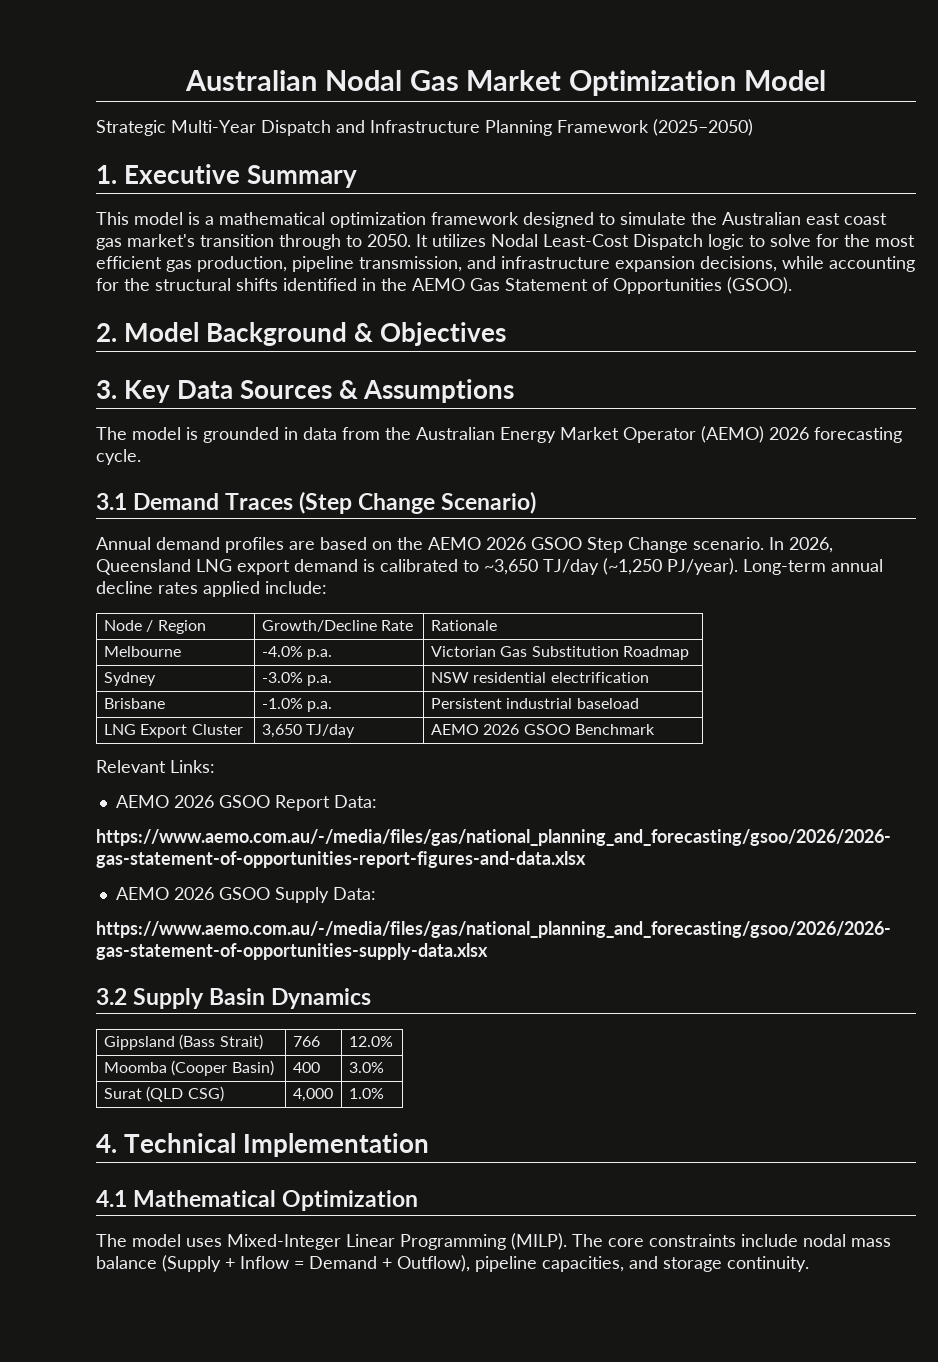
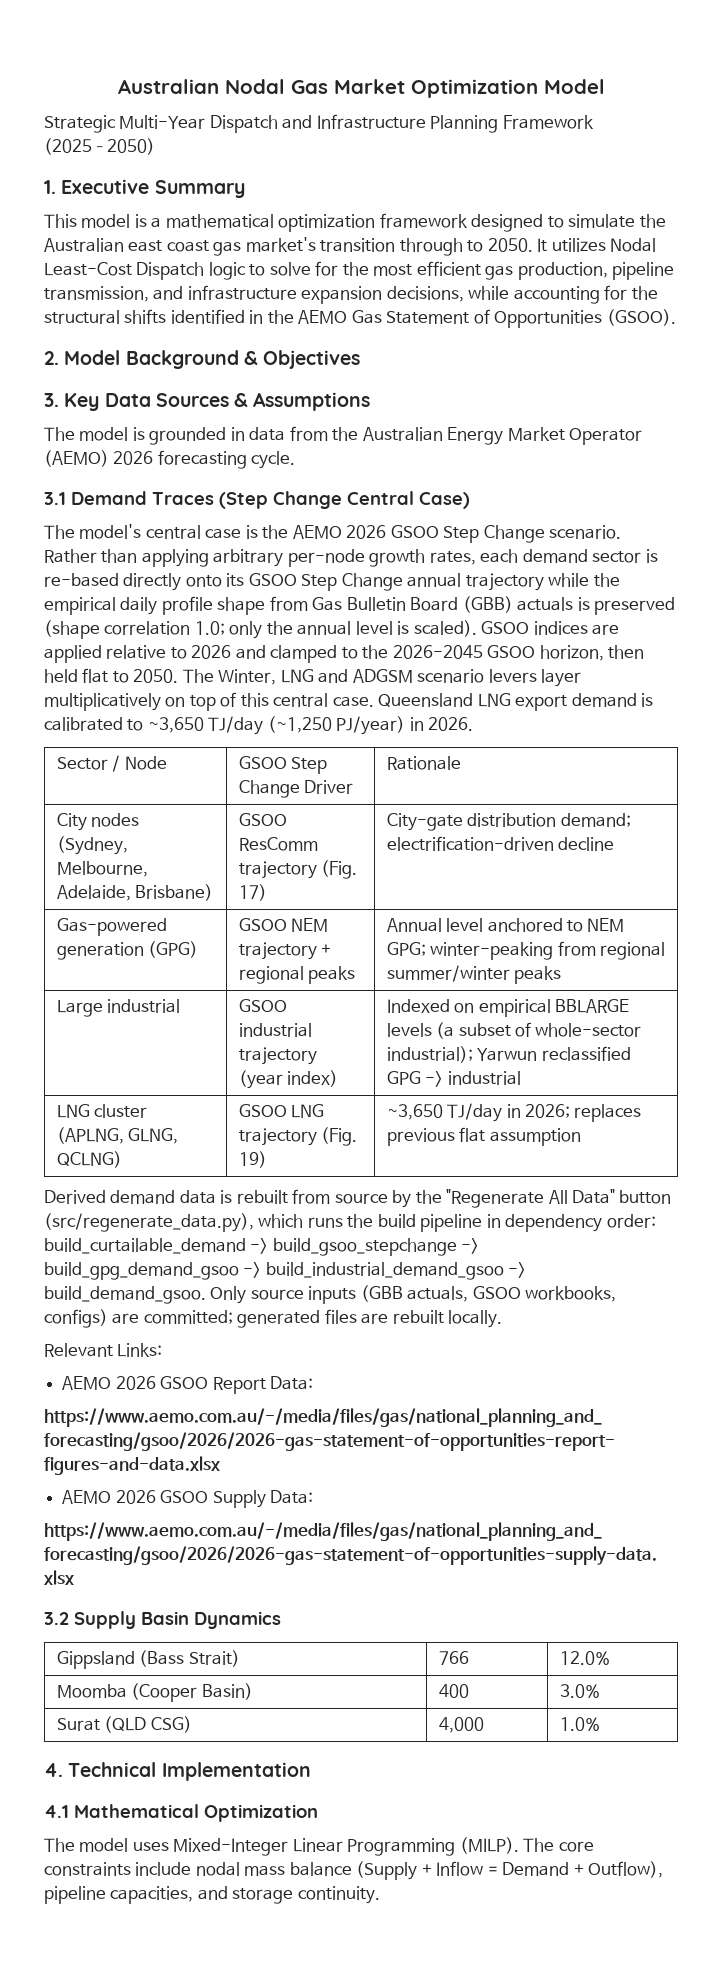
- 3.1 Demand Traces (Step Change Scenario)
- Annual demand profiles are based on the AEMO 2026 GSOO Step Change scenario.
+ 3.1 Demand Traces (Step Change Central Case)
+ The model's central case is the AEMO 2026 GSOO Step Change scenario.
- In 2026, Queensland LNG export demand is calibrated to ~3,650 TJ/day (~1,250 PJ/year). Long-term annual decline rates applied include:
- Node / Region | Growth/Decline Rate | Rationale
- Melbourne | -4.0% p.a. | Victorian Gas Substitution Roadmap
- Sydney | -3.0% p.a. | NSW residential electrification
- Brisbane | -1.0% p.a. | Persistent industrial baseload
- LNG Export Cluster | 3,650 TJ/day | AEMO 2026 GSOO Benchmark
+ Rather than applying arbitrary per-node growth rates, each demand sector is re-based directly onto its GSOO Step Change annual trajectory while the empirical daily profile shape from Gas Bulletin Board (GBB) actuals is preserved (shape correlation 1.0; only the annual level is scaled). GSOO indices are applied relative to 2026 and clamped to the 2026-2045 GSOO horizon, then held flat to 2050. The Winter, LNG and ADGSM scenario levers layer multiplicatively on top of this central case. Queensland LNG export demand is calibrated to ~3,650 TJ/day (~1,250 PJ/year) in 2026.
+ Sector / Node | GSOO Step Change Driver | Rationale
+ City nodes (Sydney, Melbourne, Adelaide, Brisbane) | GSOO ResComm trajectory (Fig. 17) | City-gate distribution demand; electrification-driven decline
+ Gas-powered generation (GPG) | GSOO NEM trajectory + regional peaks | Annual level anchored to NEM GPG; winter-peaking from regional summer/winter peaks
+ Large industrial | GSOO industrial trajectory (year index) | Indexed on empirical BBLARGE levels (a subset of whole-sector industrial); Yarwun reclassified GPG -> industrial
+ LNG cluster (APLNG, GLNG, QCLNG) | GSOO LNG trajectory (Fig. 19) | ~3,650 TJ/day in 2026; replaces previous flat assumption
+ Derived demand data is rebuilt from source by the "Regenerate All Data" button (src/regenerate_data.py), which runs the build pipeline in dependency order: build_curtailable_demand -> build_gsoo_stepchange -> build_gpg_demand_gsoo -> build_industrial_demand_gsoo -> build_demand_gsoo. Only source inputs (GBB actuals, GSOO workbooks, configs) are committed; generated files are rebuilt locally.

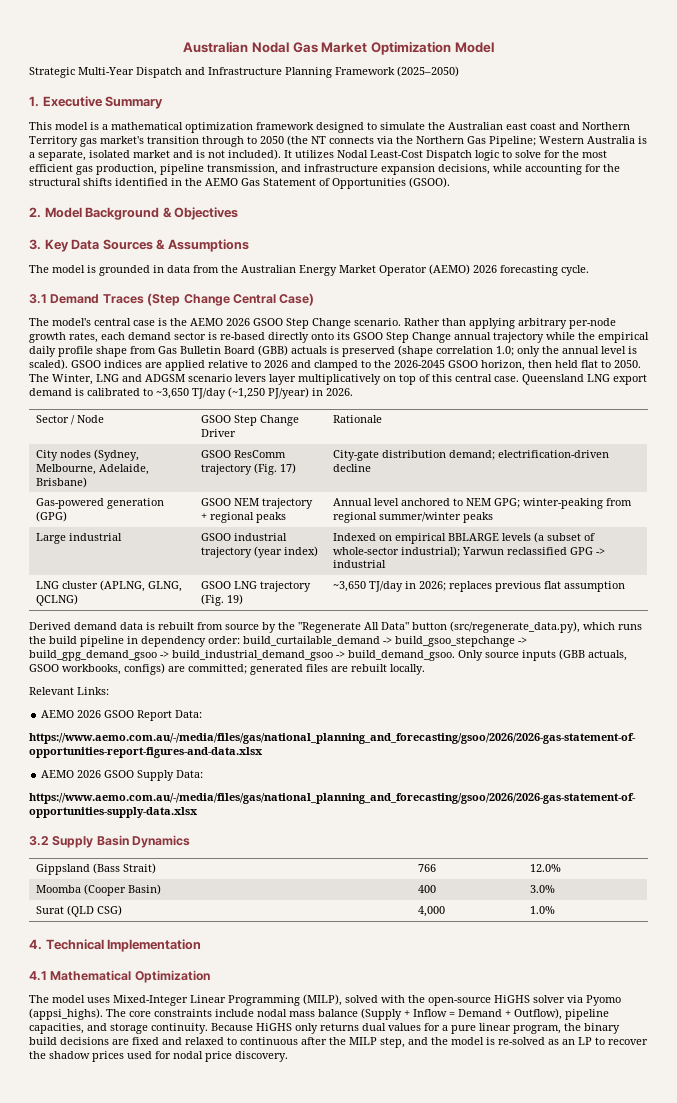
- This model is a mathematical optimization framework designed to simulate the Australian east coast gas market's transition through to 2050.
+ This model is a mathematical optimization framework designed to simulate the Australian east coast and Northern Territory gas market's transition through to 2050 (the NT connects via the Northern Gas Pipeline; Western Australia is a separate, isolated market and is not included).
- The model uses Mixed-Integer Linear Programming (MILP).
+ The model uses Mixed-Integer Linear Programming (MILP), solved with the open-source HiGHS solver via Pyomo (appsi_highs).
+ Because HiGHS only returns dual values for a pure linear program, the binary build decisions are fixed and relaxed to continuous after the MILP step, and the model is re-solved as an LP to recover the shadow prices used for nodal price discovery.

